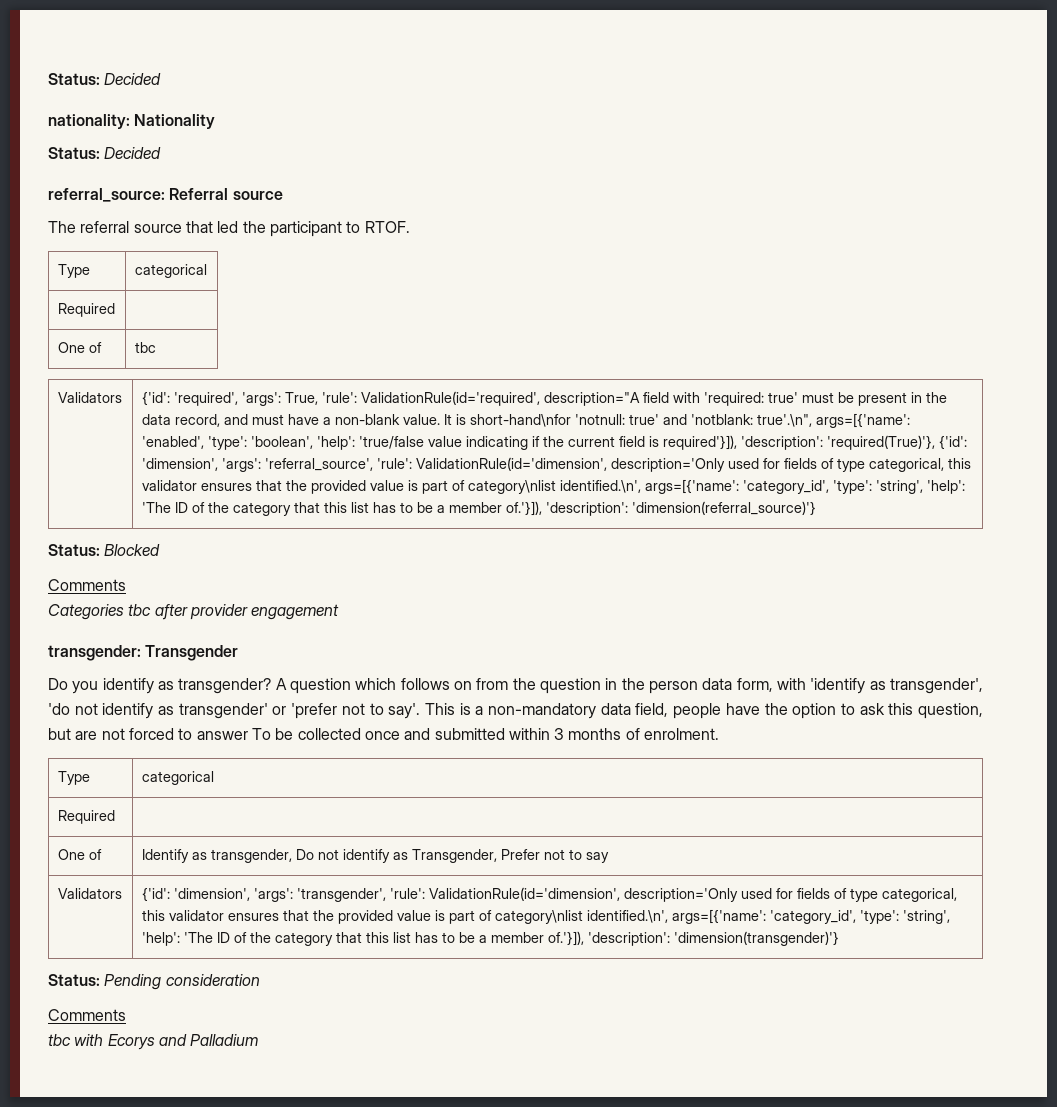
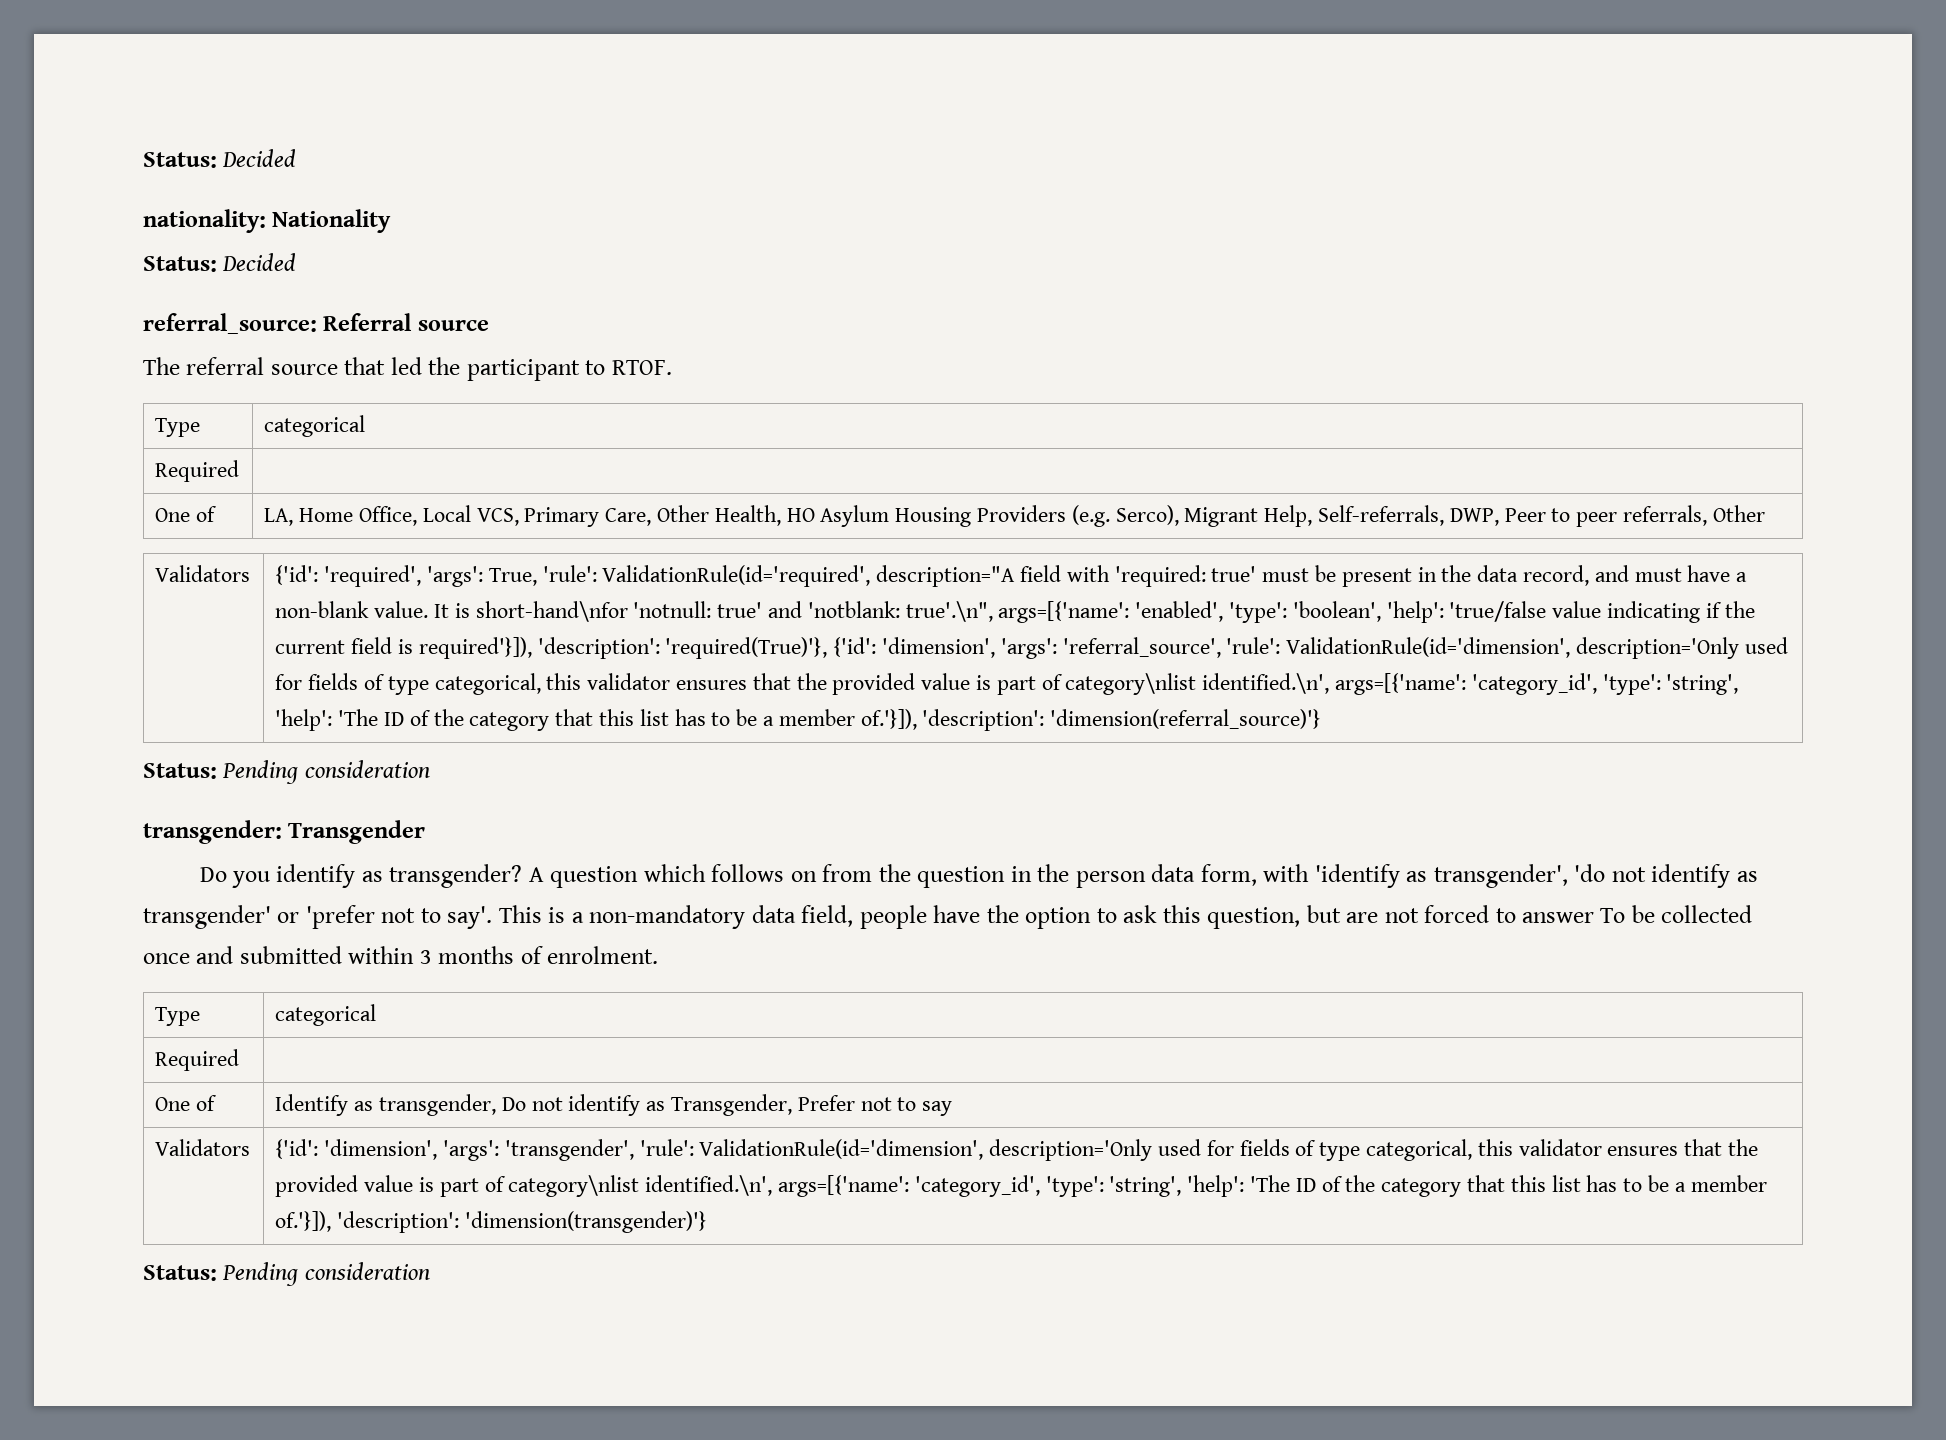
- One of | tbc
+ One of | LA, Home Office, Local VCS, Primary Care, Other Health, HO Asylum Housing Providers (e.g. Serco), Migrant Help, Self-referrals, DWP, Peer to peer referrals, Other
  'dimension(referral_source)'}
- Status: Blocked
- Comments
- Categories tbc after provider engagement
+ Status: Pending consideration
  {'id': 'dimension', 'args': 'transgender', 'rule': ValidationRule(id='dimension', description='Only used for fields of type categorical, this validator ensures that the provided value is part of category\nlist identified.\n', args=[{'name': 'category_id', 'type': 'string', 'help': 'The ID of the category that this list has to be a member of.'}]), 'description': 'dimension(transgender)'}
  Status: Pending consideration
- Comments
- tbc with Ecorys and Palladium

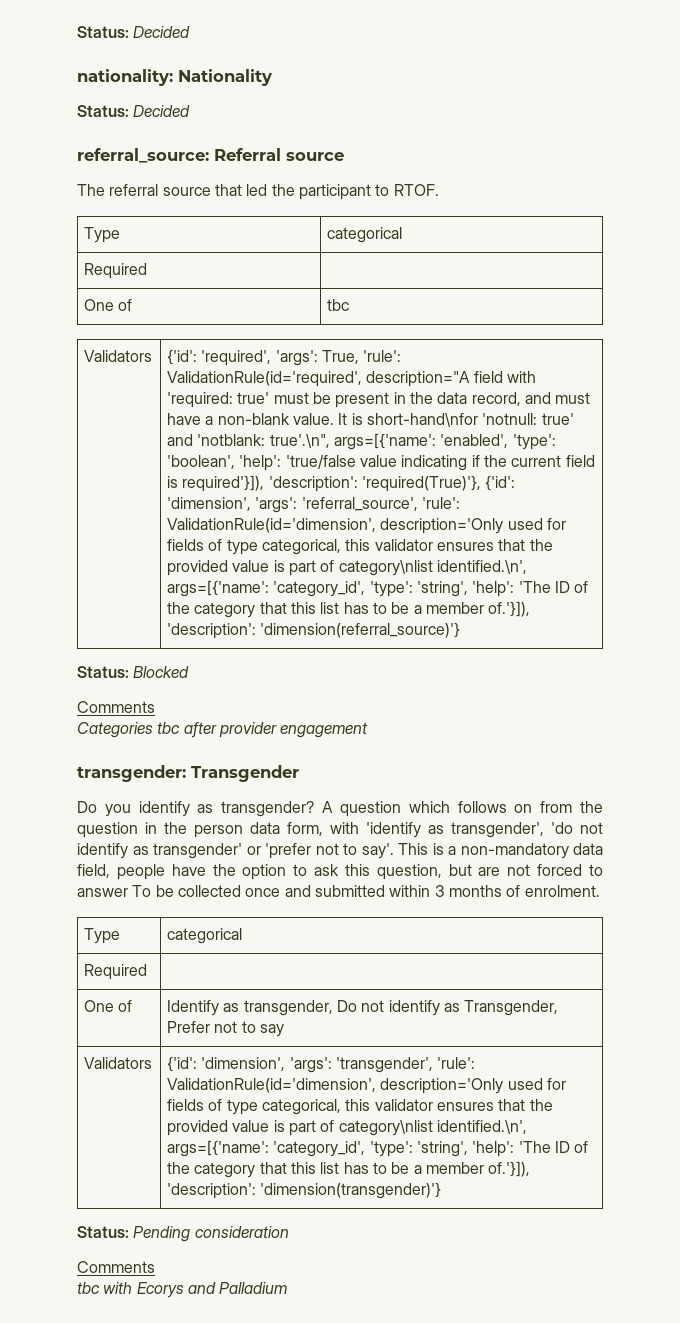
- One of | LA, Home Office, Local VCS, Primary Care, Other Health, HO Asylum Housing Providers (e.g. Serco), Migrant Help, Self-referrals, DWP, Peer to peer referrals, Other
+ One of | tbc
  'dimension(referral_source)'}
- Status: Pending consideration
+ Status: Blocked
+ Comments
+ Categories tbc after provider engagement
  {'id': 'dimension', 'args': 'transgender', 'rule': ValidationRule(id='dimension', description='Only used for fields of type categorical, this validator ensures that the provided value is part of category\nlist identified.\n', args=[{'name': 'category_id', 'type': 'string', 'help': 'The ID of the category that this list has to be a member of.'}]), 'description': 'dimension(transgender)'}
  Status: Pending consideration
+ Comments
+ tbc with Ecorys and Palladium

